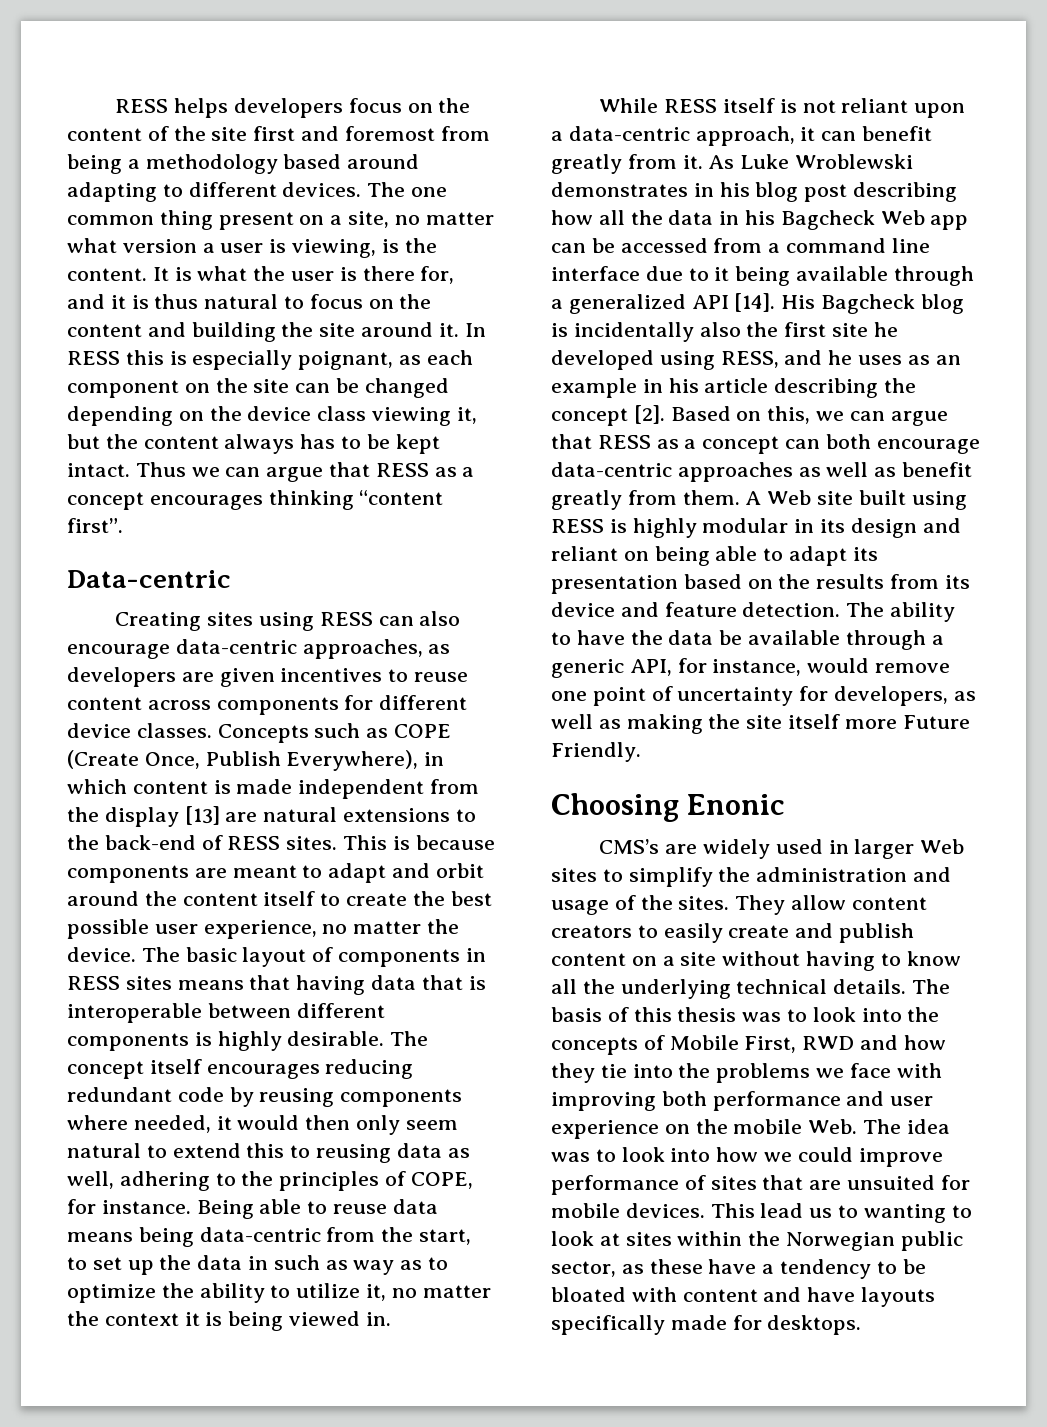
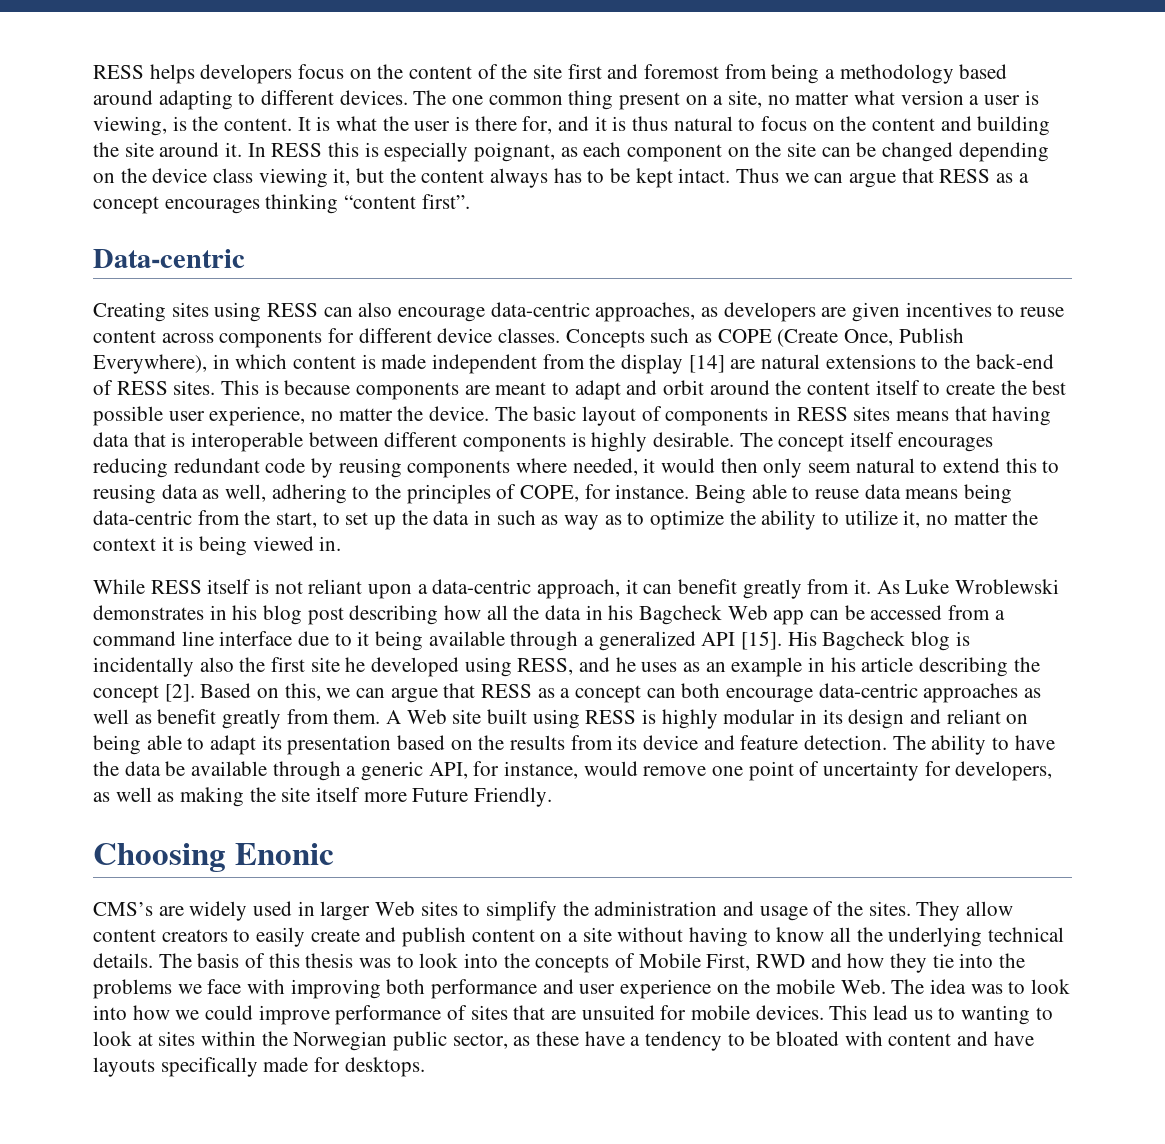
- Concepts such as COPE (Create Once, Publish Everywhere), in which content is made independent from the display [13] are natural extensions to the back-end of RESS sites.
+ Concepts such as COPE (Create Once, Publish Everywhere), in which content is made independent from the display [14] are natural extensions to the back-end of RESS sites.
- As Luke Wroblewski demonstrates in his blog post describing how all the data in his Bagcheck Web app can be accessed from a command line interface due to it being available through a generalized API [14].
+ As Luke Wroblewski demonstrates in his blog post describing how all the data in his Bagcheck Web app can be accessed from a command line interface due to it being available through a generalized API [15].

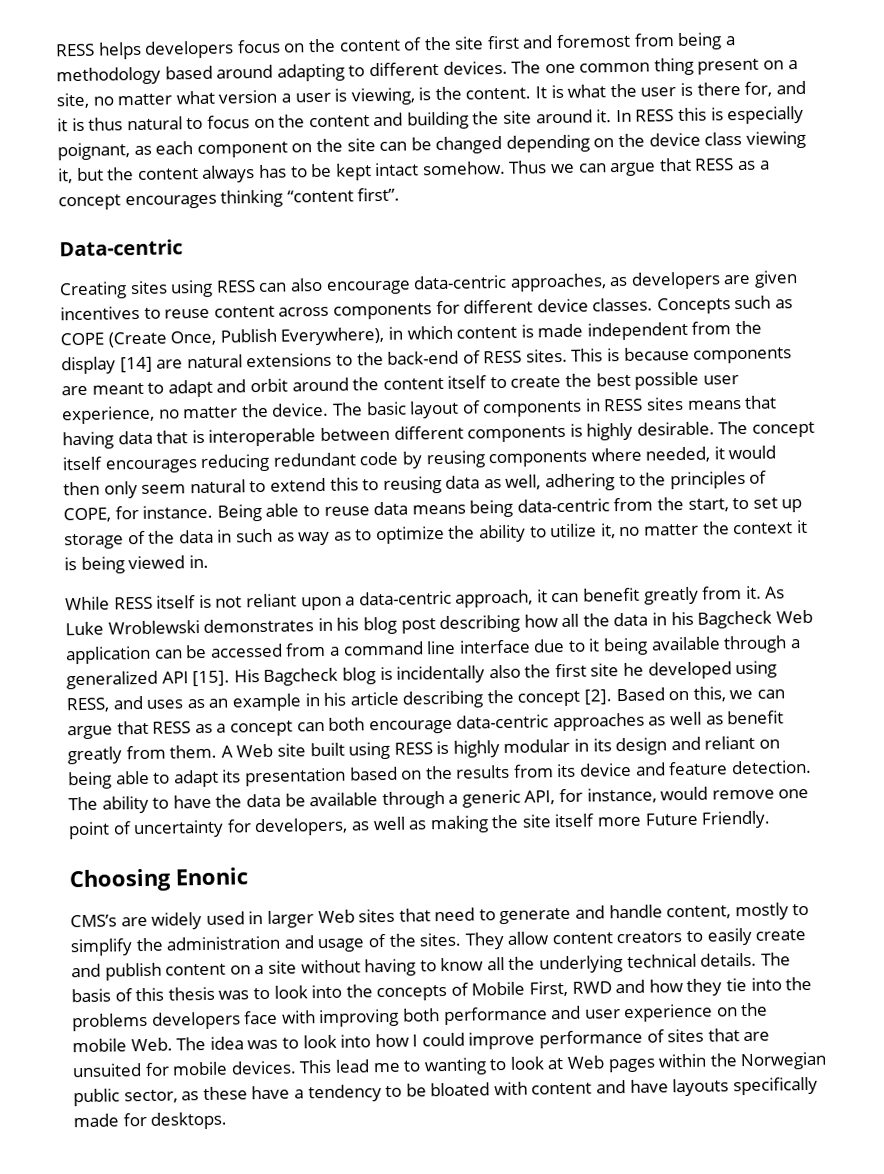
- In RESS this is especially poignant, as each component on the site can be changed depending on the device class viewing it, but the content always has to be kept intact.
+ In RESS this is especially poignant, as each component on the site can be changed depending on the device class viewing it, but the content always has to be kept intact somehow.
- Being able to reuse data means being data-centric from the start, to set up the data in such as way as to optimize the ability to utilize it, no matter the context it is being viewed in.
+ Being able to reuse data means being data-centric from the start, to set up storage of the data in such as way as to optimize the ability to utilize it, no matter the context it is being viewed in.
- As Luke Wroblewski demonstrates in his blog post describing how all the data in his Bagcheck Web app can be accessed from a command line interface due to it being available through a generalized API [15].
+ As Luke Wroblewski demonstrates in his blog post describing how all the data in his Bagcheck Web application can be accessed from a command line interface due to it being available through a generalized API [15].
- His Bagcheck blog is incidentally also the first site he developed using RESS, and he uses as an example in his article describing the concept [2].
+ His Bagcheck blog is incidentally also the first site he developed using RESS, and uses as an example in his article describing the concept [2].
- CMS’s are widely used in larger Web sites to simplify the administration and usage of the sites.
+ CMS’s are widely used in larger Web sites that need to generate and handle content, mostly to simplify the administration and usage of the sites.
- The basis of this thesis was to look into the concepts of Mobile First, RWD and how they tie into the problems we face with improving both performance and user experience on the mobile Web. The idea was to look into how we could improve performance of sites that are unsuited for mobile devices.
+ The basis of this thesis was to look into the concepts of Mobile First, RWD and how they tie into the problems developers face with improving both performance and user experience on the mobile Web. The idea was to look into how I could improve performance of sites that are unsuited for mobile devices.
- This lead us to wanting to look at sites within the Norwegian public sector, as these have a tendency to be bloated with content and have layouts specifically made for desktops.
+ This lead me to wanting to look at Web pages within the Norwegian public sector, as these have a tendency to be bloated with content and have layouts specifically made for desktops.

